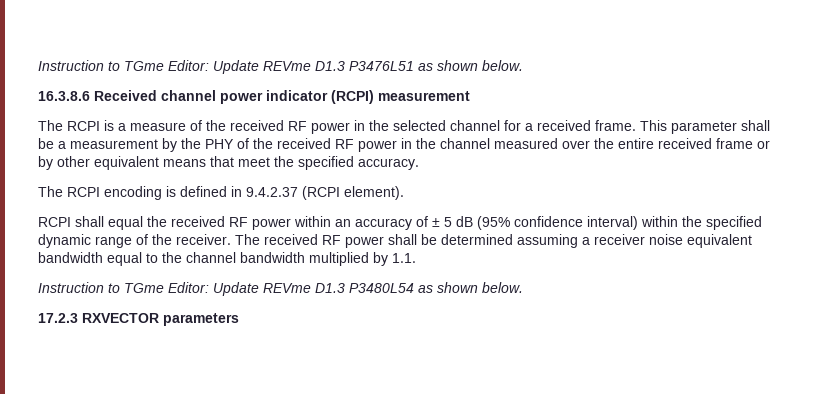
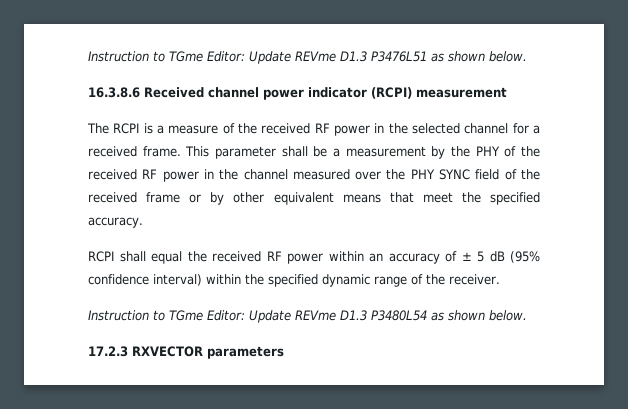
- This parameter shall be a measurement by the PHY of the received RF power in the channel measured over the entire received frame or by other equivalent means that meet the specified accuracy.
+ This parameter shall be a measurement by the PHY of the received RF power in the channel measured over the PHY SYNC field of the received frame or by other equivalent means that meet the specified accuracy.
- The RCPI encoding is defined in 9.4.2.37 (RCPI element).
- The received RF power shall be determined assuming a receiver noise equivalent bandwidth equal to the channel bandwidth multiplied by 1.1.

